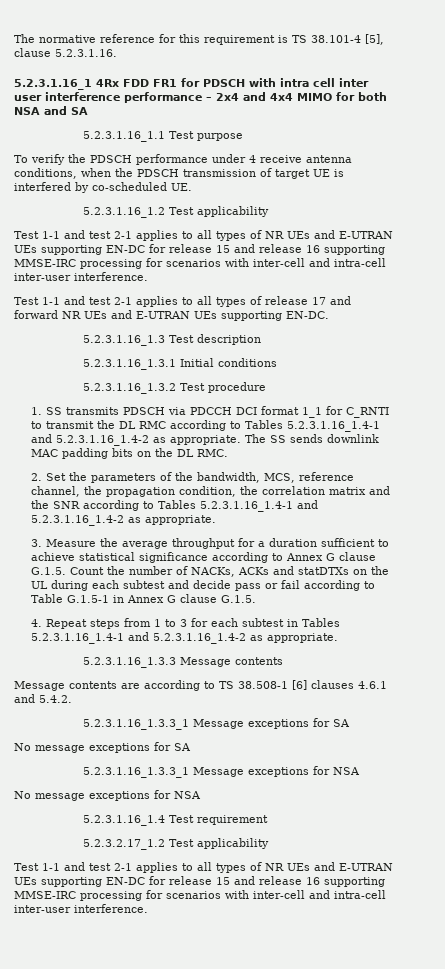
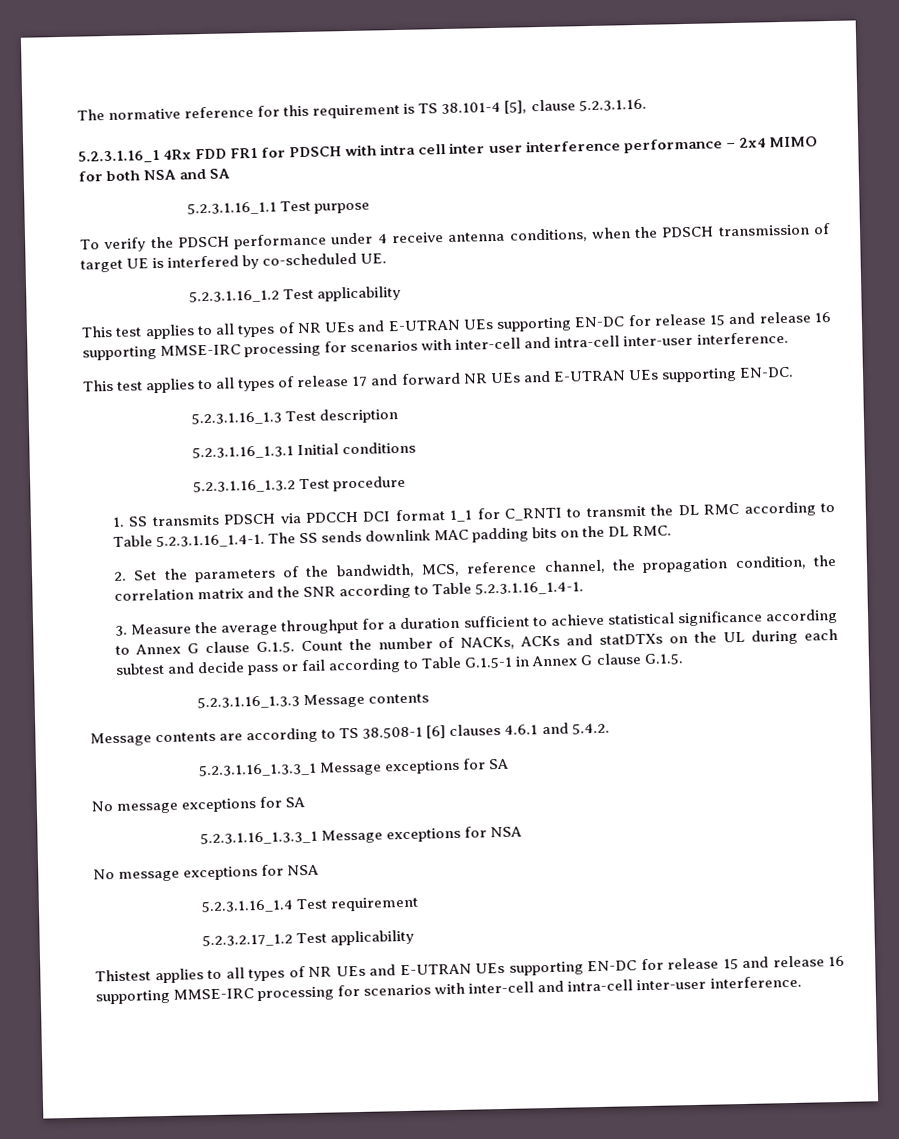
- 5.2.3.1.16_1 4Rx FDD FR1 for PDSCH with intra cell inter user interference performance – 2x4 and 4x4 MIMO for both NSA and SA
+ 5.2.3.1.16_1 4Rx FDD FR1 for PDSCH with intra cell inter user interference performance – 2x4 MIMO for both NSA and SA
  5.2.3.1.16_1.2 Test applicability
- Test 1-1 and test 2-1 applies to all types of NR UEs and E-UTRAN UEs supporting EN-DC for release 15 and release 16 supporting MMSE-IRC processing for scenarios with inter-cell and intra-cell inter-user interference.
+ This test applies to all types of NR UEs and E-UTRAN UEs supporting EN-DC for release 15 and release 16 supporting MMSE-IRC processing for scenarios with inter-cell and intra-cell inter-user interference.
- Test 1-1 and test 2-1 applies to all types of release 17 and forward NR UEs and E-UTRAN UEs supporting EN-DC.
+ This test applies to all types of release 17 and forward NR UEs and E-UTRAN UEs supporting EN-DC.
- 1. SS transmits PDSCH via PDCCH DCI format 1_1 for C_RNTI to transmit the DL RMC according to Tables 5.2.3.1.16_1.4-1 and 5.2.3.1.16_1.4-2 as appropriate. The SS sends downlink MAC padding bits on the DL RMC.
+ 1. SS transmits PDSCH via PDCCH DCI format 1_1 for C_RNTI to transmit the DL RMC according to Table 5.2.3.1.16_1.4-1. The SS sends downlink MAC padding bits on the DL RMC.
- 2. Set the parameters of the bandwidth, MCS, reference channel, the propagation condition, the correlation matrix and the SNR according to Tables 5.2.3.1.16_1.4-1 and 5.2.3.1.16_1.4-2 as appropriate.
+ 2. Set the parameters of the bandwidth, MCS, reference channel, the propagation condition, the correlation matrix and the SNR according to Table 5.2.3.1.16_1.4-1.
- 4. Repeat steps from 1 to 3 for each subtest in Tables 5.2.3.1.16_1.4-1 and 5.2.3.1.16_1.4-2 as appropriate.
  5.2.3.2.17_1.2 Test applicability
- Test 1-1 and test 2-1 applies to all types of NR UEs and E-UTRAN UEs supporting EN-DC for release 15 and release 16 supporting MMSE-IRC processing for scenarios with inter-cell and intra-cell inter-user interference.
+ Thistest applies to all types of NR UEs and E-UTRAN UEs supporting EN-DC for release 15 and release 16 supporting MMSE-IRC processing for scenarios with inter-cell and intra-cell inter-user interference.

